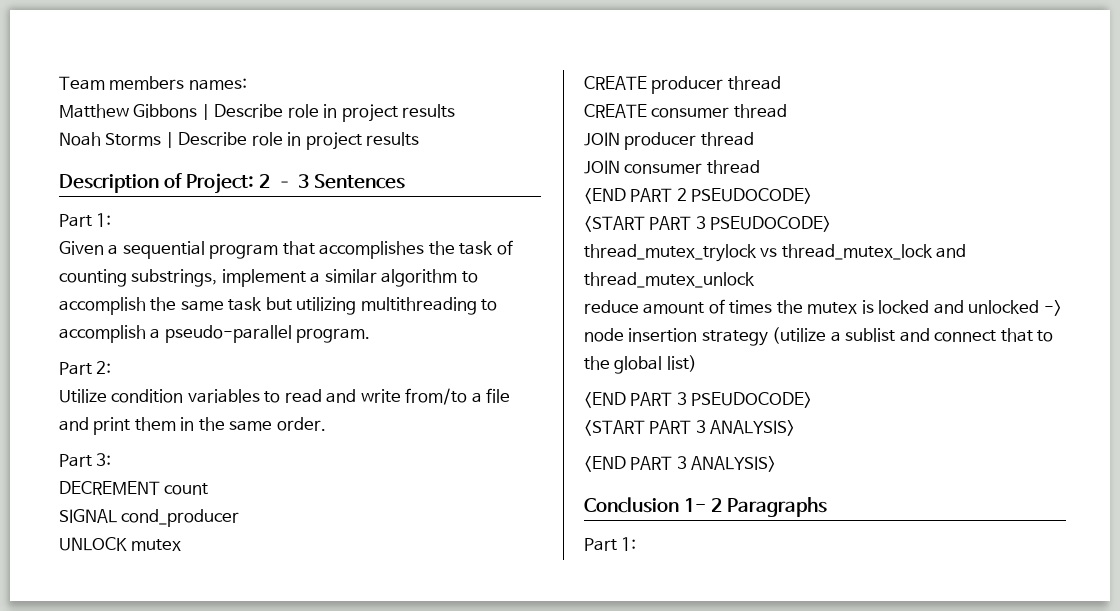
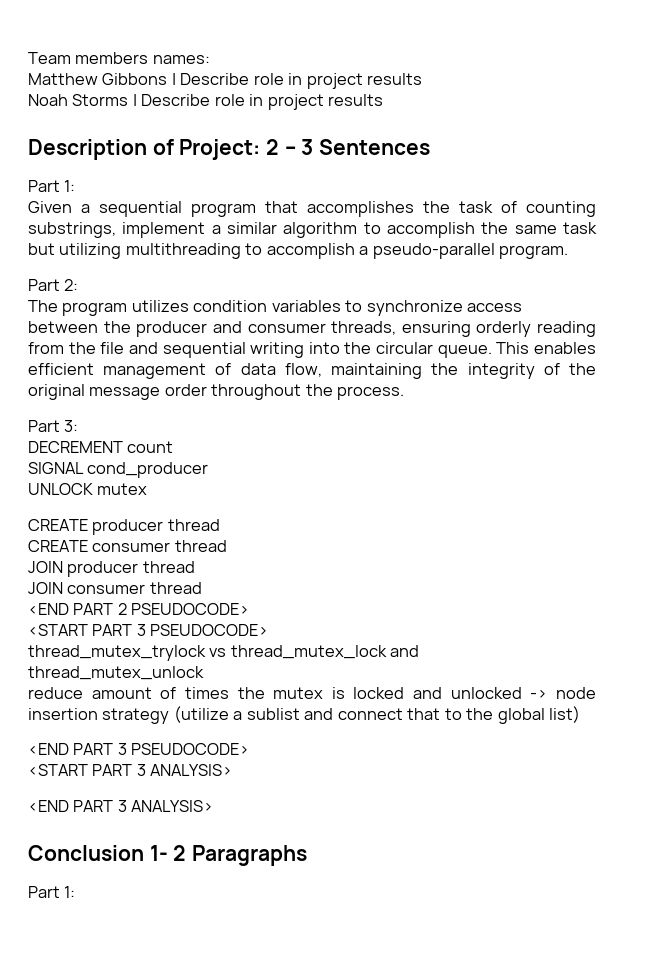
- Utilize condition variables to read and write from/to a file and print them in the same order.
+ The program utilizes condition variables to synchronize access between the producer and consumer threads, ensuring orderly reading from the file and sequential writing into the circular queue. This enables efficient management of data flow, maintaining the integrity of the original message order throughout the process.

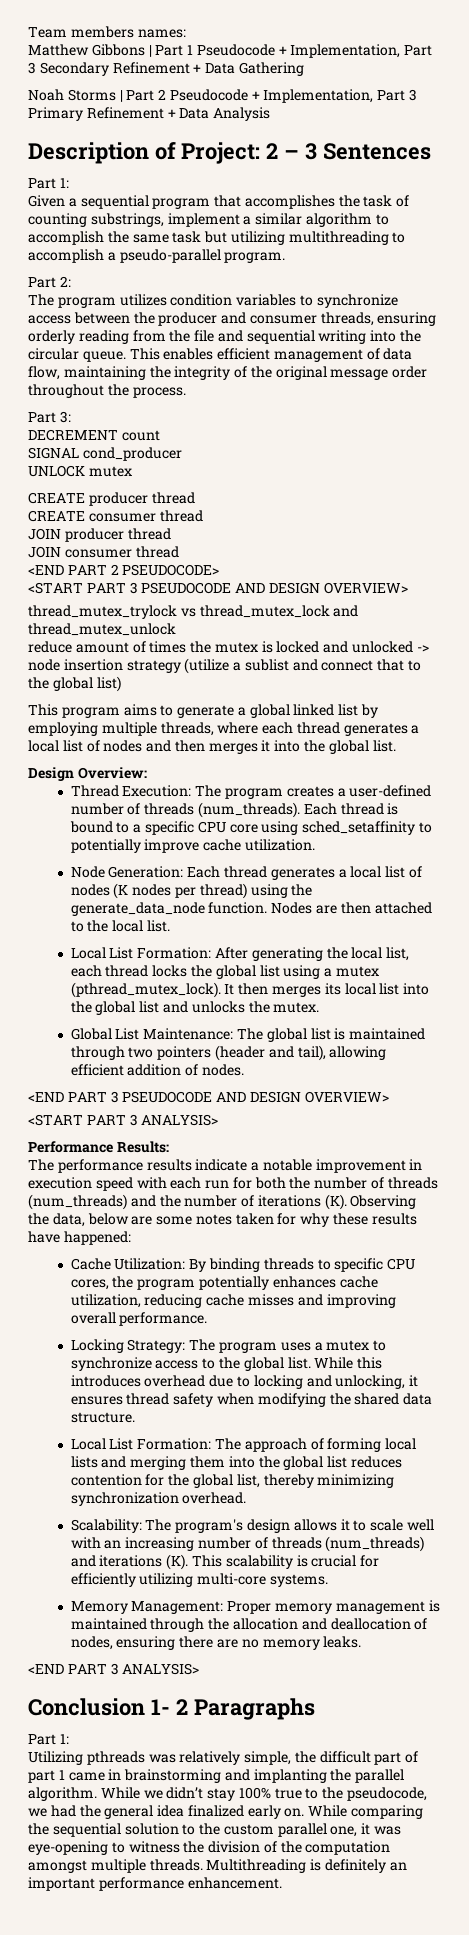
- Matthew Gibbons | Describe role in project results
- Noah Storms | Describe role in project results
+ Matthew Gibbons | Part 1 Pseudocode + Implementation, Part 3 Secondary Refinement + Data Gathering
+ Noah Storms | Part 2 Pseudocode + Implementation, Part 3 Primary Refinement + Data Analysis
- <START PART 3 PSEUDOCODE>
+ <START PART 3 PSEUDOCODE AND DESIGN OVERVIEW>
- <END PART 3 PSEUDOCODE>
+ This program aims to generate a global linked list by employing multiple threads, where each thread generates a local list of nodes and then merges it into the global list.
+ Design Overview:
+ Thread Execution: The program creates a user-defined number of threads (num_threads). Each thread is bound to a specific CPU core using sched_setaffinity to potentially improve cache utilization.
+ Node Generation: Each thread generates a local list of nodes (K nodes per thread) using the generate_data_node function. Nodes are then attached to the local list.
+ Local List Formation: After generating the local list, each thread locks the global list using a mutex (pthread_mutex_lock). It then merges its local list into the global list and unlocks the mutex.
+ Global List Maintenance: The global list is maintained through two pointers (header and tail), allowing efficient addition of nodes.
+ <END PART 3 PSEUDOCODE AND DESIGN OVERVIEW>
+ Performance Results:
+ The performance results indicate a notable improvement in execution speed with each run for both the number of threads (num_threads) and the number of iterations (K). Observing the data, below are some notes taken for why these results have happened:
+ Cache Utilization: By binding threads to specific CPU cores, the program potentially enhances cache utilization, reducing cache misses and improving overall performance.
+ Locking Strategy: The program uses a mutex to synchronize access to the global list. While this introduces overhead due to locking and unlocking, it ensures thread safety when modifying the shared data structure.
+ Local List Formation: The approach of forming local lists and merging them into the global list reduces contention for the global list, thereby minimizing synchronization overhead.
+ Scalability: The program's design allows it to scale well with an increasing number of threads (num_threads) and iterations (K). This scalability is crucial for efficiently utilizing multi-core systems.
+ Memory Management: Proper memory management is maintained through the allocation and deallocation of nodes, ensuring there are no memory leaks.
+ Utilizing pthreads was relatively simple, the difficult part of part 1 came in brainstorming and implanting the parallel algorithm. While we didn’t stay 100% true to the pseudocode, we had the general idea finalized early on. While comparing the sequential solution to the custom parallel one, it was eye-opening to witness the division of the computation amongst multiple threads. Multithreading is definitely an important performance enhancement.

